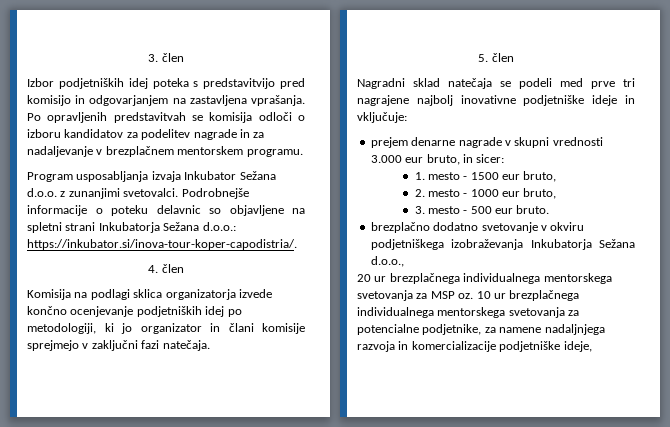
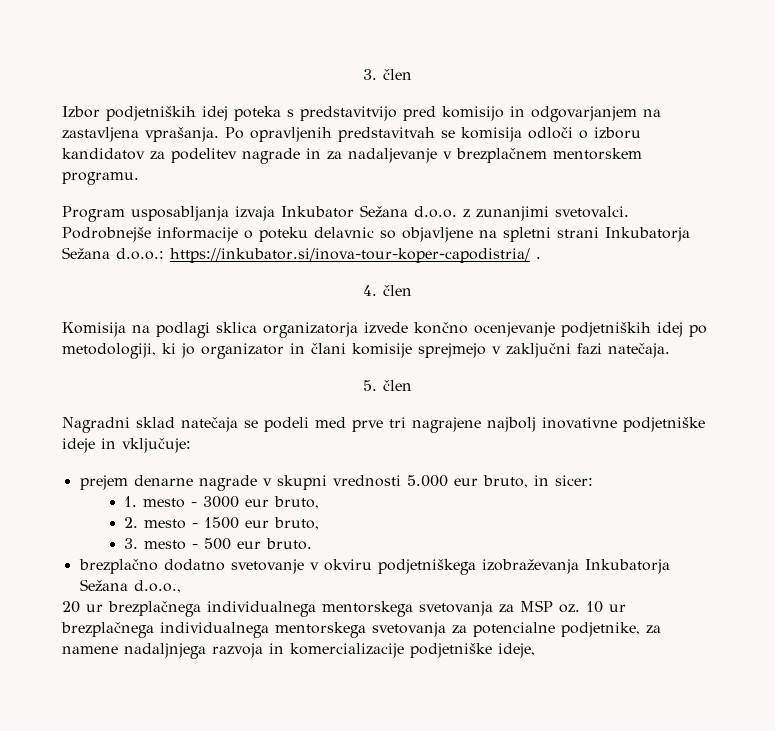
- Podrobnejše informacije o poteku delavnic so objavljene na spletni strani Inkubatorja Sežana d.o.o.: https://inkubator.si/inova-tour-koper-capodistria/.
+ Podrobnejše informacije o poteku delavnic so objavljene na spletni strani Inkubatorja Sežana d.o.o.: https://inkubator.si/inova-tour-koper-capodistria/ .
- prejem denarne nagrade v skupni vrednosti 3.000 eur bruto, in sicer:
+ prejem denarne nagrade v skupni vrednosti 5.000 eur bruto, in sicer:
- 1. mesto - 1500 eur bruto,
+ 1. mesto - 3000 eur bruto,
- 2. mesto - 1000 eur bruto,
+ 2. mesto - 1500 eur bruto,

